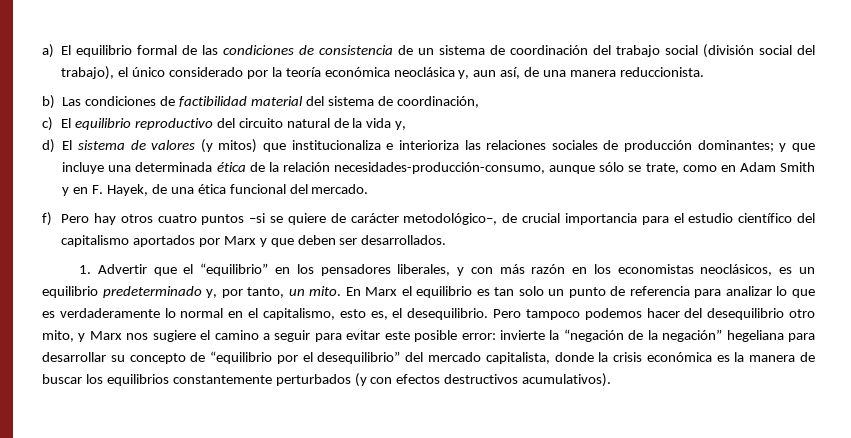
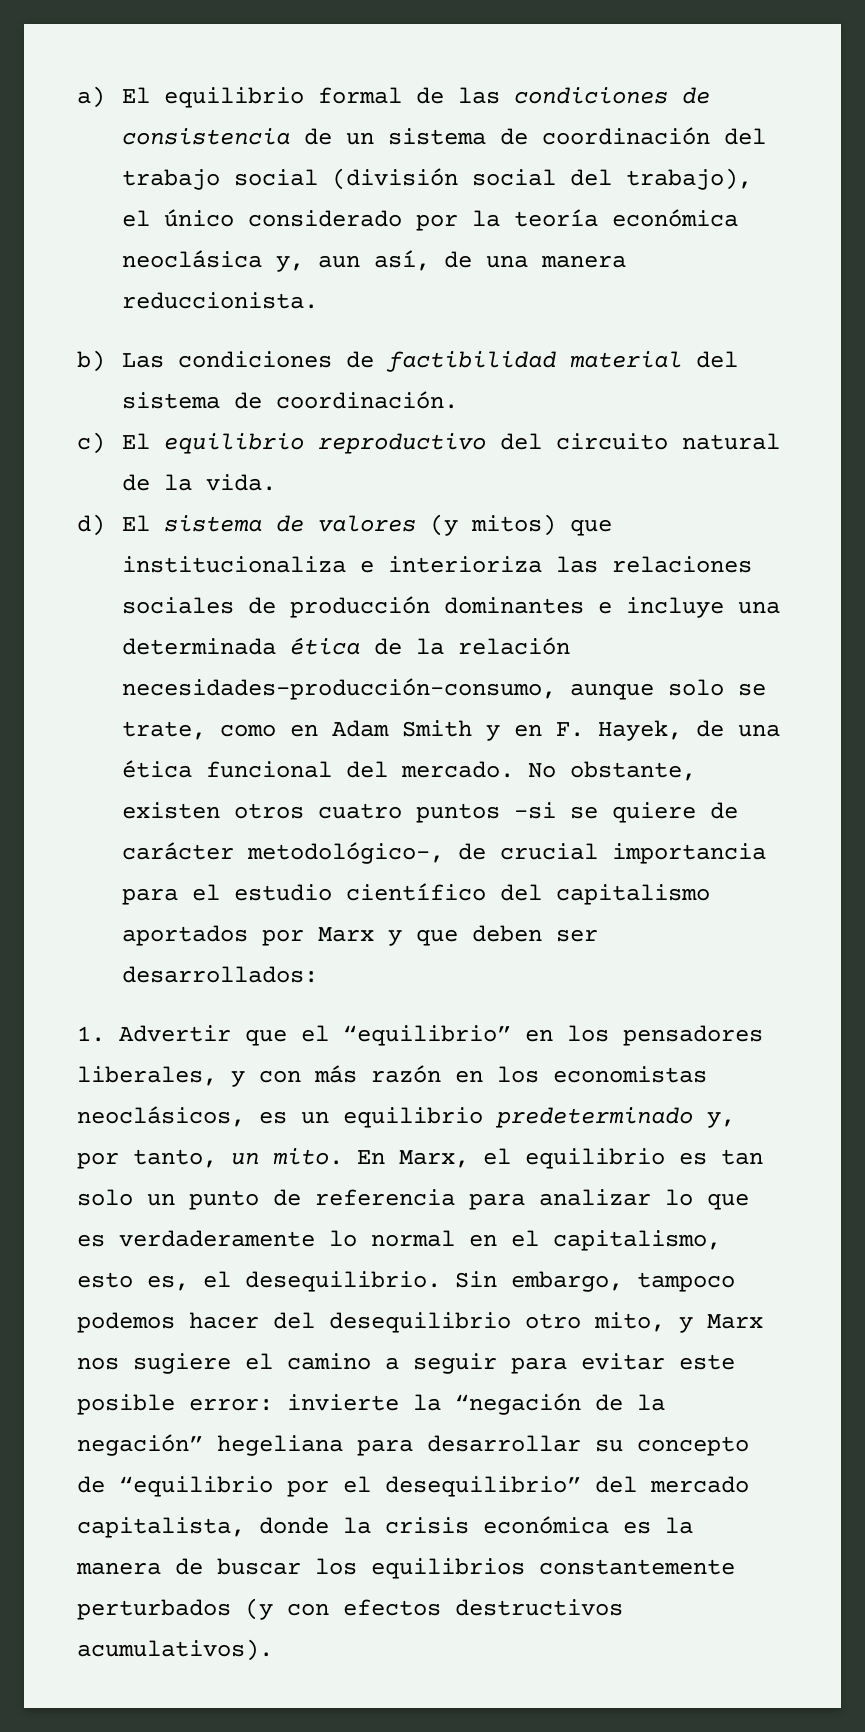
- b) Las condiciones de factibilidad material del sistema de coordinación,
+ b) Las condiciones de factibilidad material del sistema de coordinación.
- c) El equilibrio reproductivo del circuito natural de la vida y,
+ c) El equilibrio reproductivo del circuito natural de la vida.
- d) El sistema de valores (y mitos) que institucionaliza e interioriza las relaciones sociales de producción dominantes; y que incluye una determinada ética de la relación necesidades-producción-consumo, aunque sólo se trate, como en Adam Smith y en F. Hayek, de una ética funcional del mercado.
- f) Pero hay otros cuatro puntos –si se quiere de carácter metodológico–, de crucial importancia para el estudio científico del capitalismo aportados por Marx y que deben ser desarrollados.
+ d) El sistema de valores (y mitos) que institucionaliza e interioriza las relaciones sociales de producción dominantes e incluye una determinada ética de la relación necesidades-producción-consumo, aunque solo se trate, como en Adam Smith y en F. Hayek, de una ética funcional del mercado. No obstante, existen otros cuatro puntos –si se quiere de carácter metodológico–, de crucial importancia para el estudio científico del capitalismo aportados por Marx y que deben ser desarrollados:
- En Marx el equilibrio es tan solo un punto de referencia para analizar lo que es verdaderamente lo normal en el capitalismo, esto es, el desequilibrio.
+ En Marx, el equilibrio es tan solo un punto de referencia para analizar lo que es verdaderamente lo normal en el capitalismo, esto es, el desequilibrio.
- Pero tampoco podemos hacer del desequilibrio otro mito, y Marx nos sugiere el camino a seguir para evitar este posible error: invierte la “negación de la negación” hegeliana para desarrollar su concepto de “equilibrio por el desequilibrio” del mercado capitalista, donde la crisis económica es la manera de buscar los equilibrios constantemente perturbados (y con efectos destructivos acumulativos).
+ Sin embargo, tampoco podemos hacer del desequilibrio otro mito, y Marx nos sugiere el camino a seguir para evitar este posible error: invierte la “negación de la negación” hegeliana para desarrollar su concepto de “equilibrio por el desequilibrio” del mercado capitalista, donde la crisis económica es la manera de buscar los equilibrios constantemente perturbados (y con efectos destructivos acumulativos).

